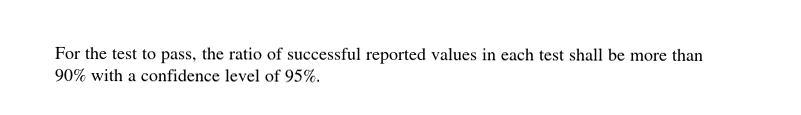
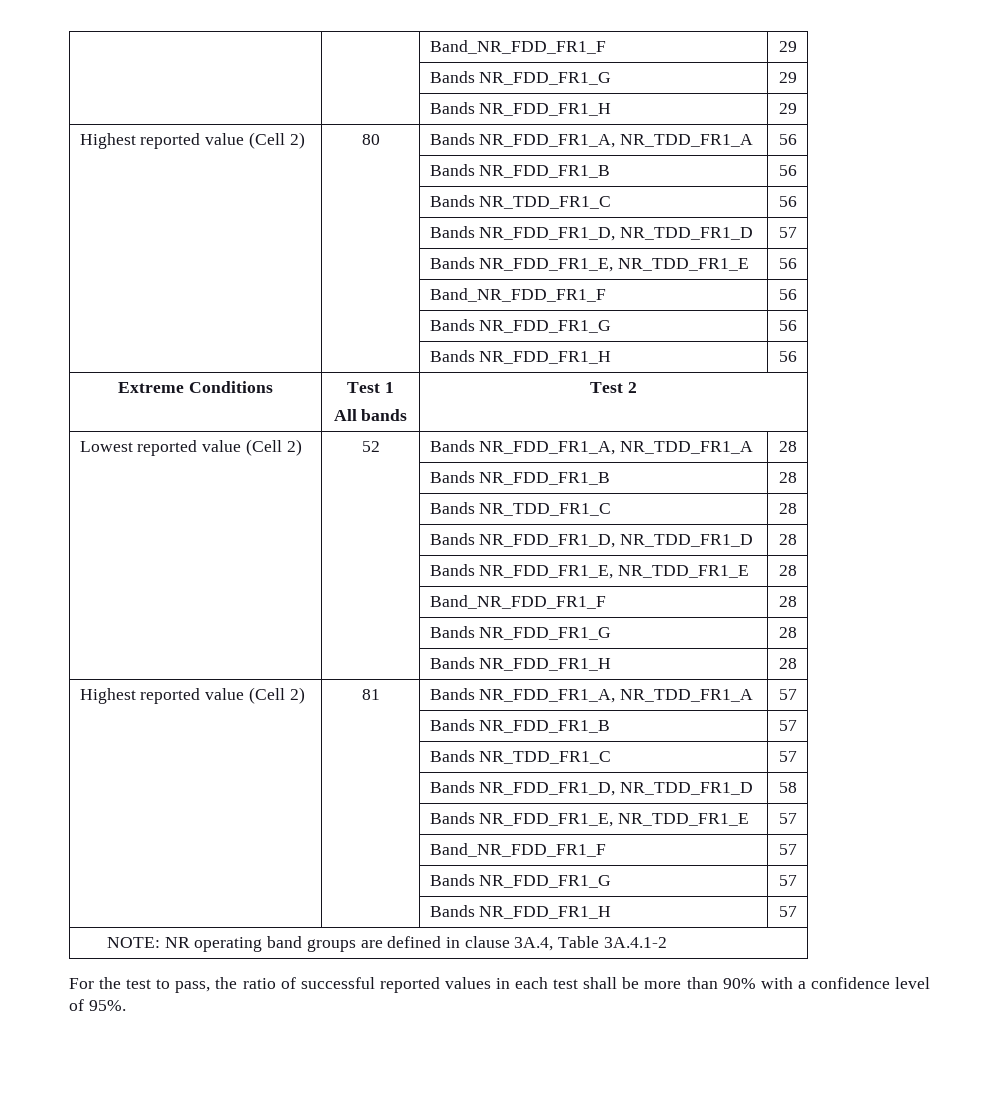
+ | | Band_NR_FDD_FR1_F | 29
+ | | Bands NR_FDD_FR1_G | 29
+ | | Bands NR_FDD_FR1_H | 29
+ Highest reported value (Cell 2) | 80 | Bands NR_FDD_FR1_A, NR_TDD_FR1_A | 56
+ | | Bands NR_FDD_FR1_B | 56
+ | | Bands NR_TDD_FR1_C | 56
+ | | Bands NR_FDD_FR1_D, NR_TDD_FR1_D | 57
+ | | Bands NR_FDD_FR1_E, NR_TDD_FR1_E | 56
+ | | Band_NR_FDD_FR1_F | 56
+ | | Bands NR_FDD_FR1_G | 56
+ | | Bands NR_FDD_FR1_H | 56
+ Extreme Conditions | Test 1
+ All bands | Test 2
+ Lowest reported value (Cell 2) | 52 | Bands NR_FDD_FR1_A, NR_TDD_FR1_A | 28
+ | | Bands NR_FDD_FR1_B | 28
+ | | Bands NR_TDD_FR1_C | 28
+ | | Bands NR_FDD_FR1_D, NR_TDD_FR1_D | 28
+ | | Bands NR_FDD_FR1_E, NR_TDD_FR1_E | 28
+ | | Band_NR_FDD_FR1_F | 28
+ | | Bands NR_FDD_FR1_G | 28
+ | | Bands NR_FDD_FR1_H | 28
+ Highest reported value (Cell 2) | 81 | Bands NR_FDD_FR1_A, NR_TDD_FR1_A | 57
+ | | Bands NR_FDD_FR1_B | 57
+ | | Bands NR_TDD_FR1_C | 57
+ | | Bands NR_FDD_FR1_D, NR_TDD_FR1_D | 58
+ | | Bands NR_FDD_FR1_E, NR_TDD_FR1_E | 57
+ | | Band_NR_FDD_FR1_F | 57
+ | | Bands NR_FDD_FR1_G | 57
+ | | Bands NR_FDD_FR1_H | 57
+ NOTE: NR operating band groups are defined in clause 3A.4, Table 3A.4.1-2

